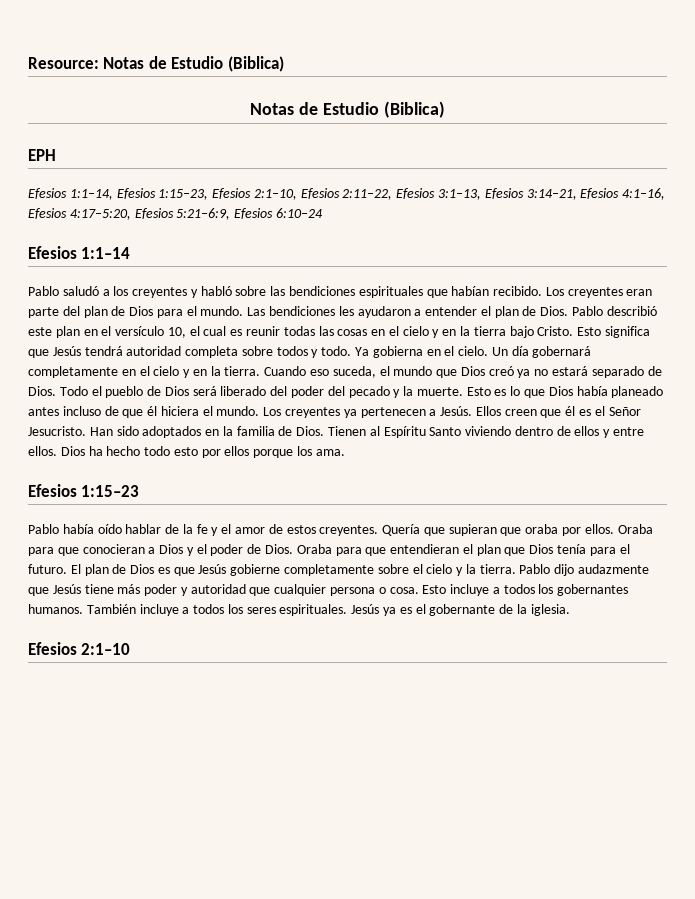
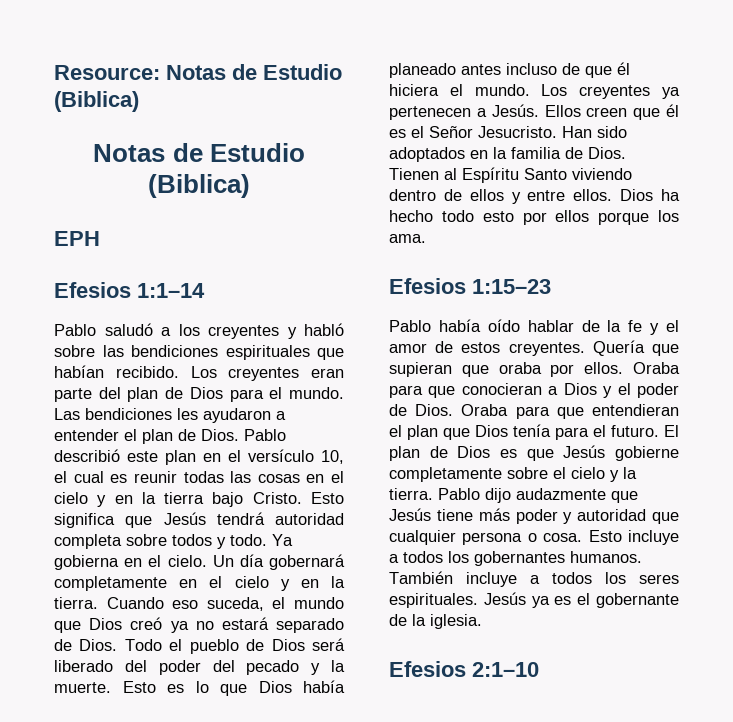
- Efesios 1:1–14, Efesios 1:15–23, Efesios 2:1–10, Efesios 2:11–22, Efesios 3:1–13, Efesios 3:14–21, Efesios 4:1–16, Efesios 4:17–5:20, Efesios 5:21–6:9, Efesios 6:10–24

